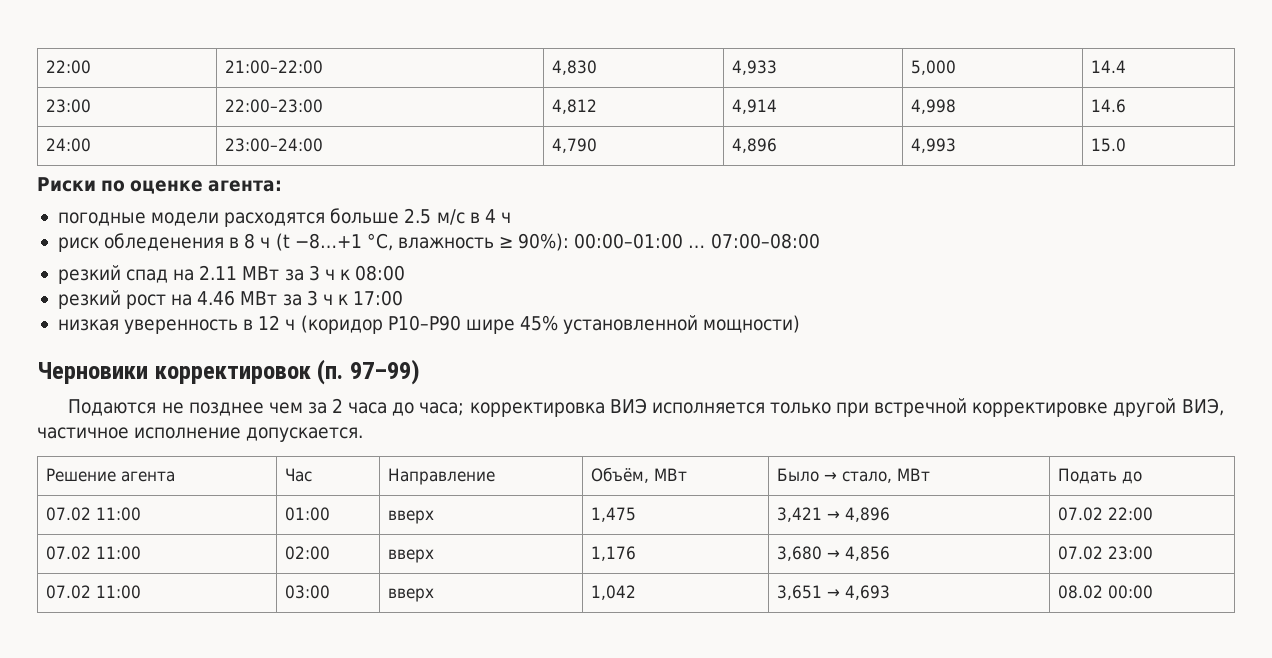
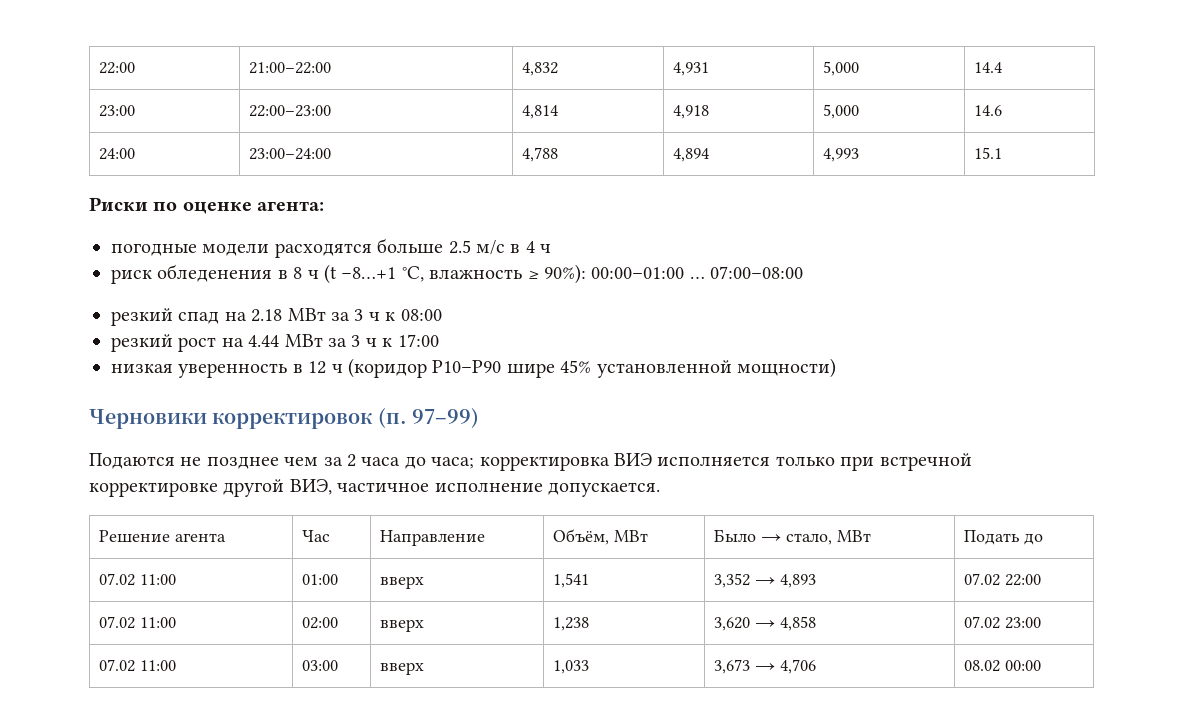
- 22:00 | 21:00–22:00 | 4,830 | 4,933 | 5,000 | 14.4
+ 22:00 | 21:00–22:00 | 4,832 | 4,931 | 5,000 | 14.4
- 23:00 | 22:00–23:00 | 4,812 | 4,914 | 4,998 | 14.6
+ 23:00 | 22:00–23:00 | 4,814 | 4,918 | 5,000 | 14.6
- 24:00 | 23:00–24:00 | 4,790 | 4,896 | 4,993 | 15.0
+ 24:00 | 23:00–24:00 | 4,788 | 4,894 | 4,993 | 15.1
- резкий спад на 2.11 МВт за 3 ч к 08:00
+ резкий спад на 2.18 МВт за 3 ч к 08:00
- резкий рост на 4.46 МВт за 3 ч к 17:00
+ резкий рост на 4.44 МВт за 3 ч к 17:00
- 07.02 11:00 | 01:00 | вверх | 1,475 | 3,421 → 4,896 | 07.02 22:00
+ 07.02 11:00 | 01:00 | вверх | 1,541 | 3,352 → 4,893 | 07.02 22:00
- 07.02 11:00 | 02:00 | вверх | 1,176 | 3,680 → 4,856 | 07.02 23:00
+ 07.02 11:00 | 02:00 | вверх | 1,238 | 3,620 → 4,858 | 07.02 23:00
- 07.02 11:00 | 03:00 | вверх | 1,042 | 3,651 → 4,693 | 08.02 00:00
+ 07.02 11:00 | 03:00 | вверх | 1,033 | 3,673 → 4,706 | 08.02 00:00

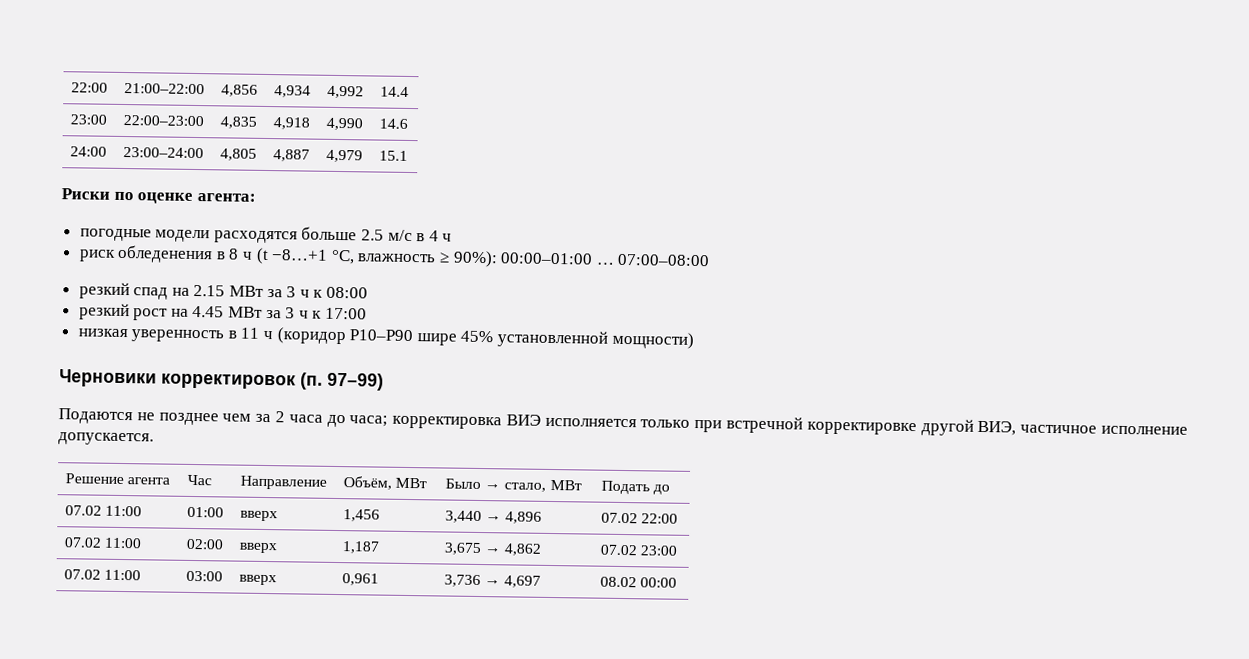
- 22:00 | 21:00–22:00 | 4,832 | 4,931 | 5,000 | 14.4
+ 22:00 | 21:00–22:00 | 4,856 | 4,934 | 4,992 | 14.4
- 23:00 | 22:00–23:00 | 4,814 | 4,918 | 5,000 | 14.6
+ 23:00 | 22:00–23:00 | 4,835 | 4,918 | 4,990 | 14.6
- 24:00 | 23:00–24:00 | 4,788 | 4,894 | 4,993 | 15.1
+ 24:00 | 23:00–24:00 | 4,805 | 4,887 | 4,979 | 15.1
- резкий спад на 2.18 МВт за 3 ч к 08:00
+ резкий спад на 2.15 МВт за 3 ч к 08:00
- резкий рост на 4.44 МВт за 3 ч к 17:00
+ резкий рост на 4.45 МВт за 3 ч к 17:00
- низкая уверенность в 12 ч (коридор P10–P90 шире 45% установленной мощности)
+ низкая уверенность в 11 ч (коридор P10–P90 шире 45% установленной мощности)
- 07.02 11:00 | 01:00 | вверх | 1,541 | 3,352 → 4,893 | 07.02 22:00
+ 07.02 11:00 | 01:00 | вверх | 1,456 | 3,440 → 4,896 | 07.02 22:00
- 07.02 11:00 | 02:00 | вверх | 1,238 | 3,620 → 4,858 | 07.02 23:00
+ 07.02 11:00 | 02:00 | вверх | 1,187 | 3,675 → 4,862 | 07.02 23:00
- 07.02 11:00 | 03:00 | вверх | 1,033 | 3,673 → 4,706 | 08.02 00:00
+ 07.02 11:00 | 03:00 | вверх | 0,961 | 3,736 → 4,697 | 08.02 00:00

